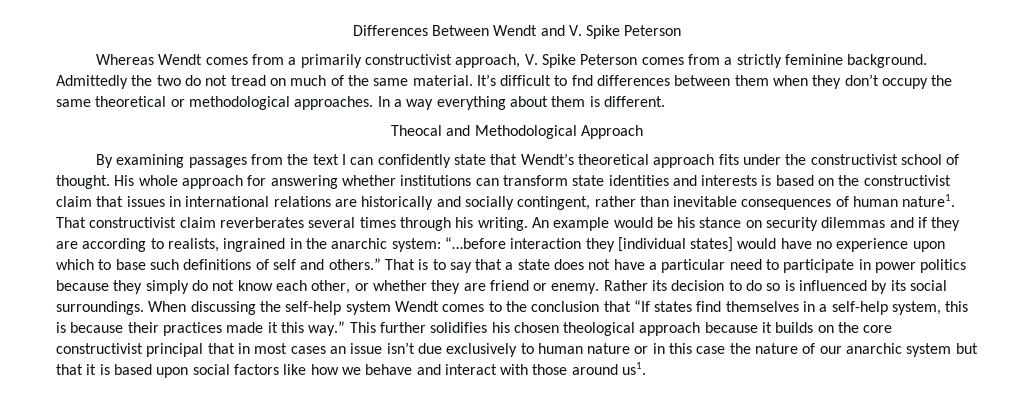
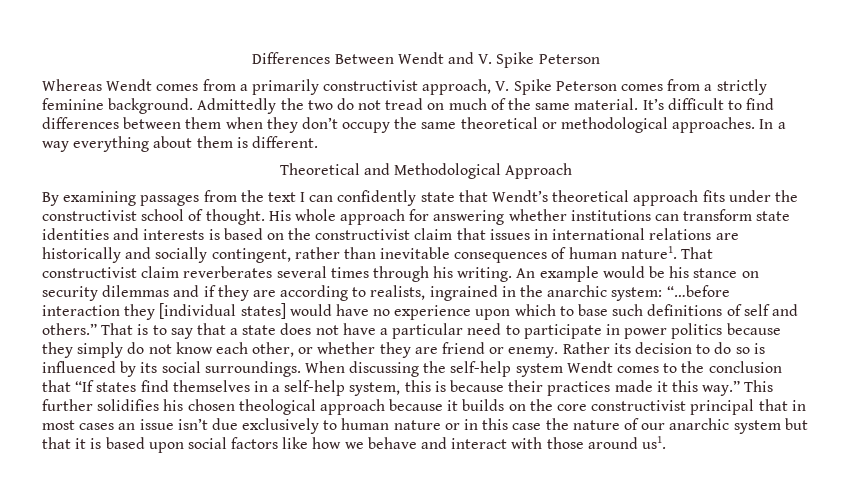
- It’s difficult to fnd differences between them when they don’t occupy the same theoretical or methodological approaches.
+ It’s difficult to find differences between them when they don’t occupy the same theoretical or methodological approaches.
- Theocal and Methodological Approach
+ Theoretical and Methodological Approach

